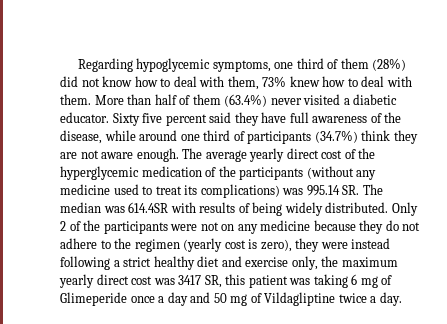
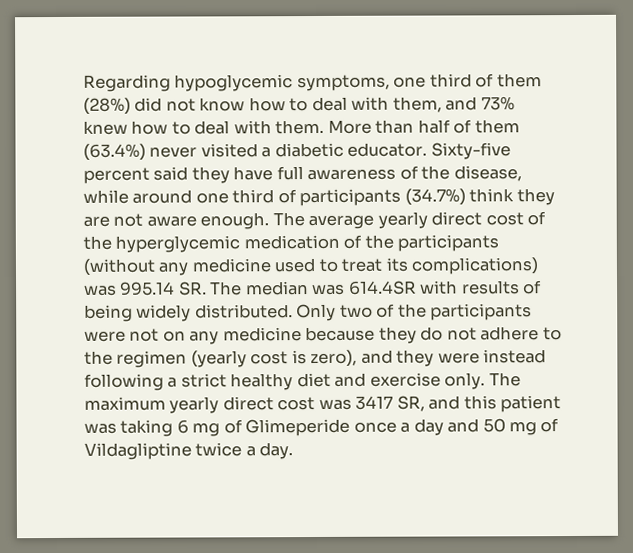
- Regarding hypoglycemic symptoms, one third of them (28%) did not know how to deal with them, 73% knew how to deal with them.
+ Regarding hypoglycemic symptoms, one third of them (28%) did not know how to deal with them, and 73% knew how to deal with them.
- Sixty five percent said they have full awareness of the disease, while around one third of participants (34.7%) think they are not aware enough.
+ Sixty-five percent said they have full awareness of the disease, while around one third of participants (34.7%) think they are not aware enough.
- Only 2 of the participants were not on any medicine because they do not adhere to the regimen (yearly cost is zero), they were instead following a strict healthy diet and exercise only, the maximum yearly direct cost was 3417 SR, this patient was taking 6 mg of Glimeperide once a day and 50 mg of Vildagliptine twice a day.
+ Only two of the participants were not on any medicine because they do not adhere to the regimen (yearly cost is zero), and they were instead following a strict healthy diet and exercise only. The maximum yearly direct cost was 3417 SR, and this patient was taking 6 mg of Glimeperide once a day and 50 mg of Vildagliptine twice a day.

